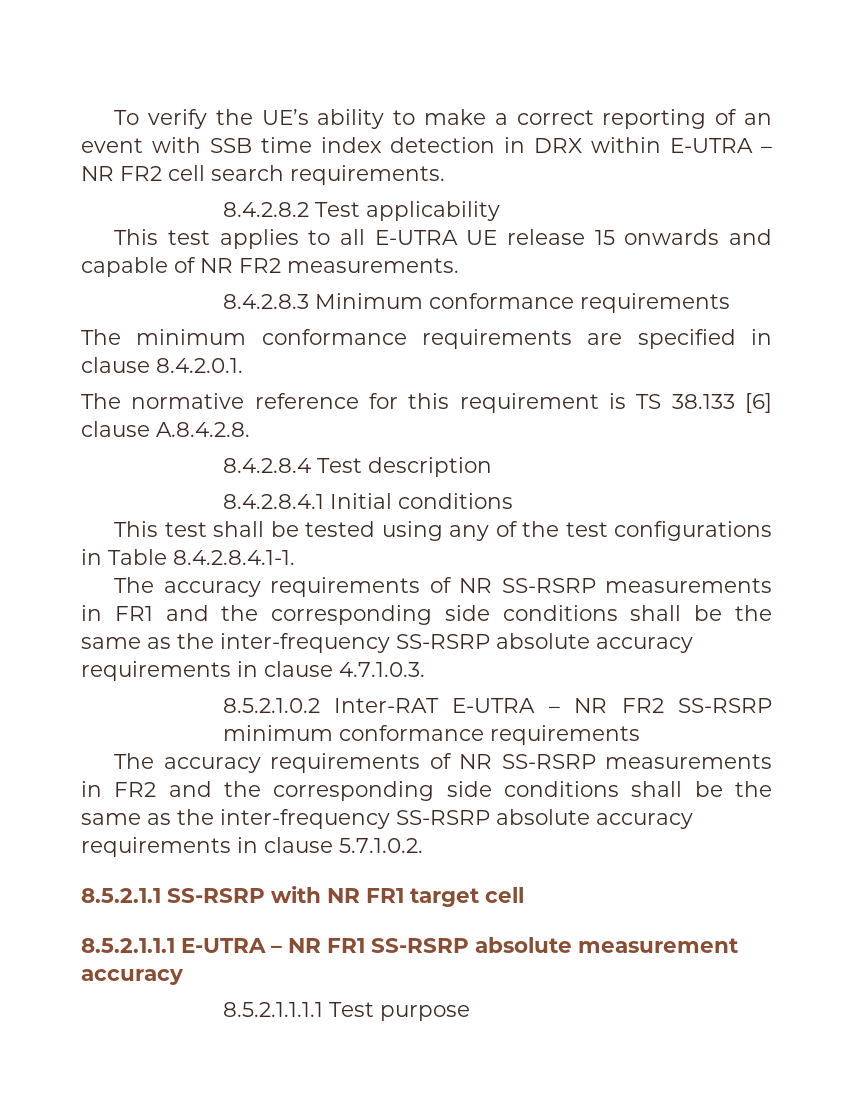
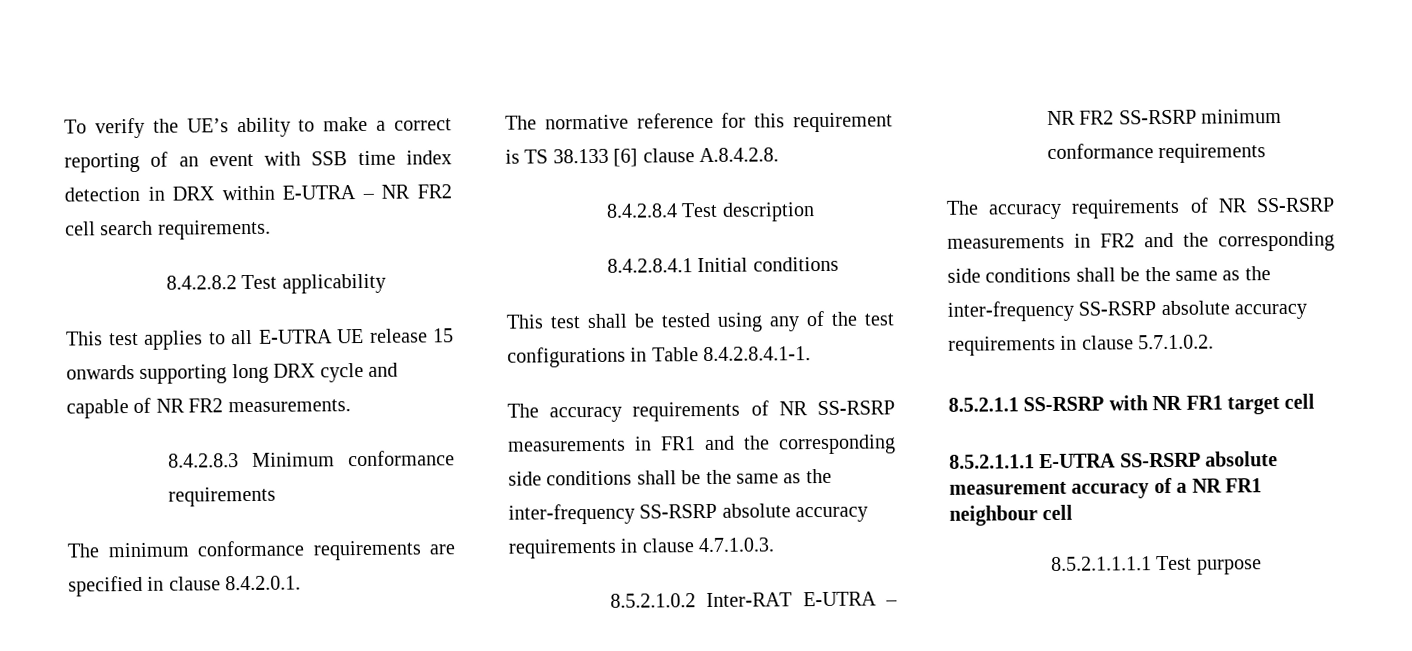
- This test applies to all E-UTRA UE release 15 onwards and capable of NR FR2 measurements.
+ This test applies to all E-UTRA UE release 15 onwards supporting long DRX cycle and capable of NR FR2 measurements.
- 8.5.2.1.1.1 E-UTRA – NR FR1 SS-RSRP absolute measurement accuracy
+ 8.5.2.1.1.1 E-UTRA SS-RSRP absolute measurement accuracy of a NR FR1 neighbour cell

